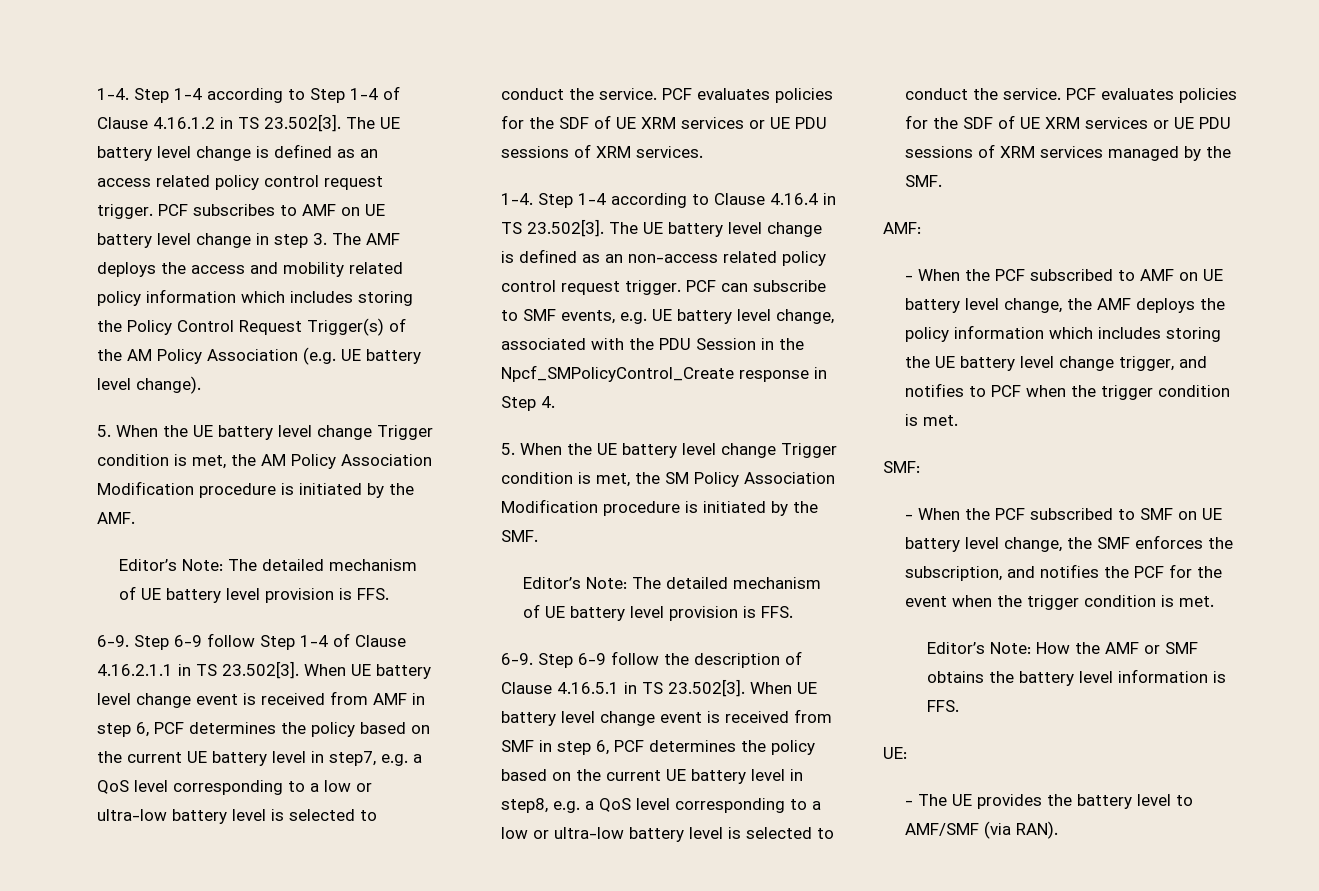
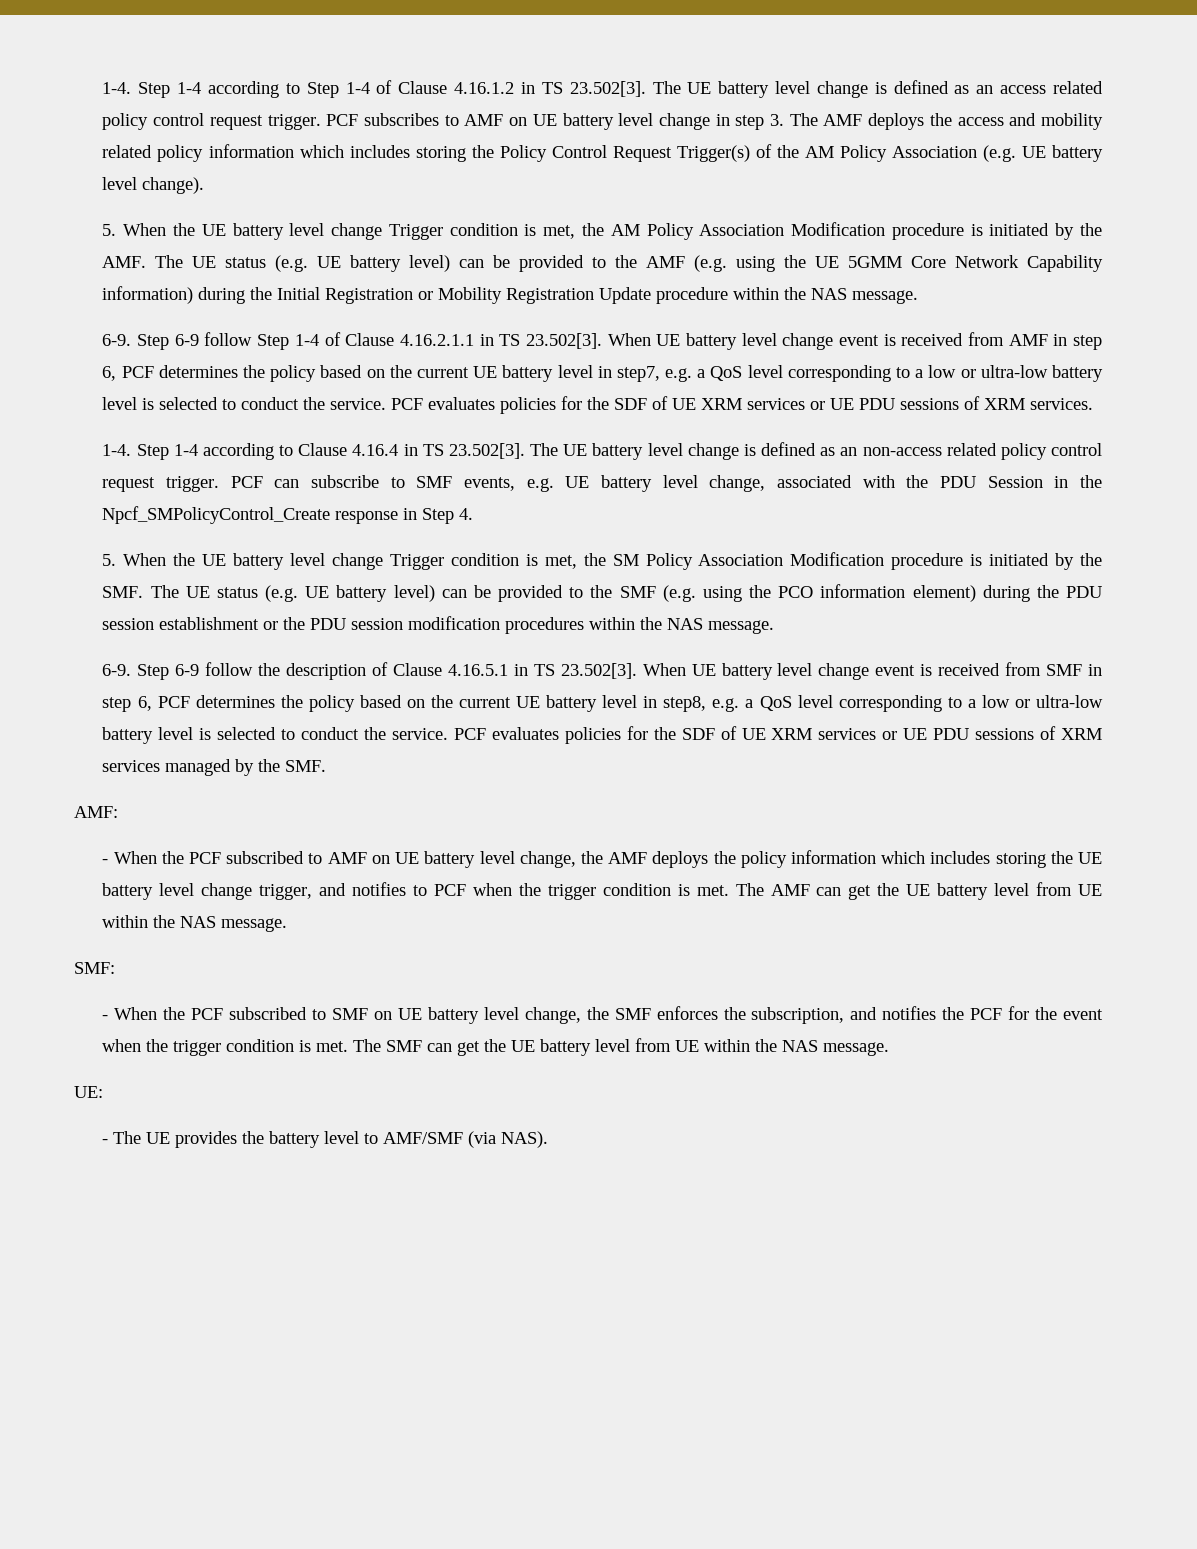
- 5. When the UE battery level change Trigger condition is met, the AM Policy Association Modification procedure is initiated by the AMF.
- Editor’s Note: The detailed mechanism of UE battery level provision is FFS.
+ 5. When the UE battery level change Trigger condition is met, the AM Policy Association Modification procedure is initiated by the AMF. The UE status (e.g. UE battery level) can be provided to the AMF (e.g. using the UE 5GMM Core Network Capability information) during the Initial Registration or Mobility Registration Update procedure within the NAS message.
- 5. When the UE battery level change Trigger condition is met, the SM Policy Association Modification procedure is initiated by the SMF.
- Editor’s Note: The detailed mechanism of UE battery level provision is FFS.
+ 5. When the UE battery level change Trigger condition is met, the SM Policy Association Modification procedure is initiated by the SMF. The UE status (e.g. UE battery level) can be provided to the SMF (e.g. using the PCO information element) during the PDU session establishment or the PDU session modification procedures within the NAS message.
+ The AMF can get the UE battery level from UE within the NAS message.
- - When the PCF subscribed to SMF on UE battery level change, the SMF enforces the subscription, and notifies the PCF for the event when the trigger condition is met.
- Editor’s Note: How the AMF or SMF obtains the battery level information is FFS.
+ - When the PCF subscribed to SMF on UE battery level change, the SMF enforces the subscription, and notifies the PCF for the event when the trigger condition is met. The SMF can get the UE battery level from UE within the NAS message.
- - The UE provides the battery level to AMF/SMF (via RAN).
+ - The UE provides the battery level to AMF/SMF (via NAS).

